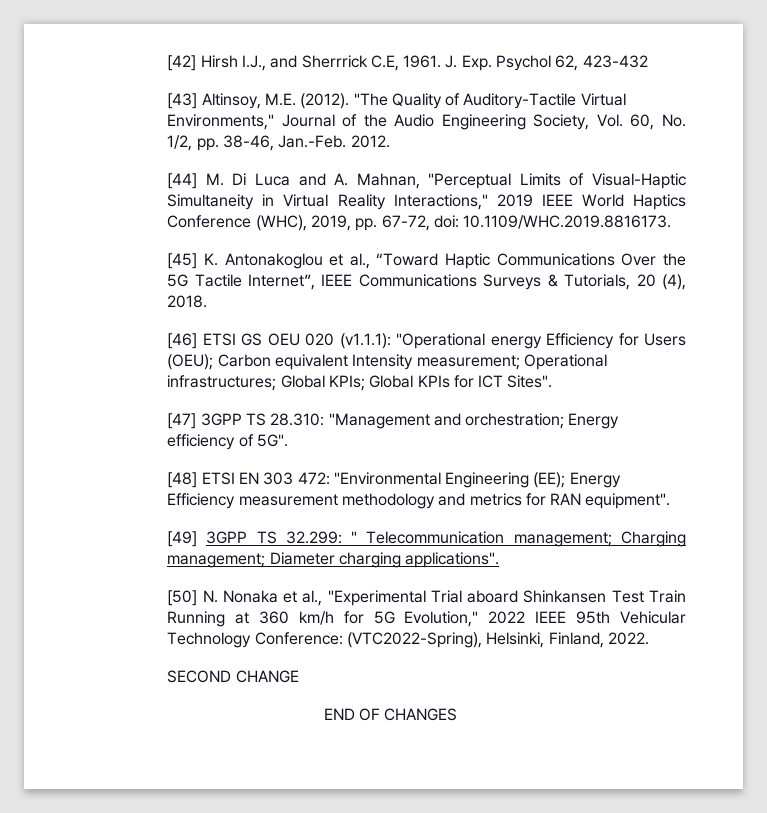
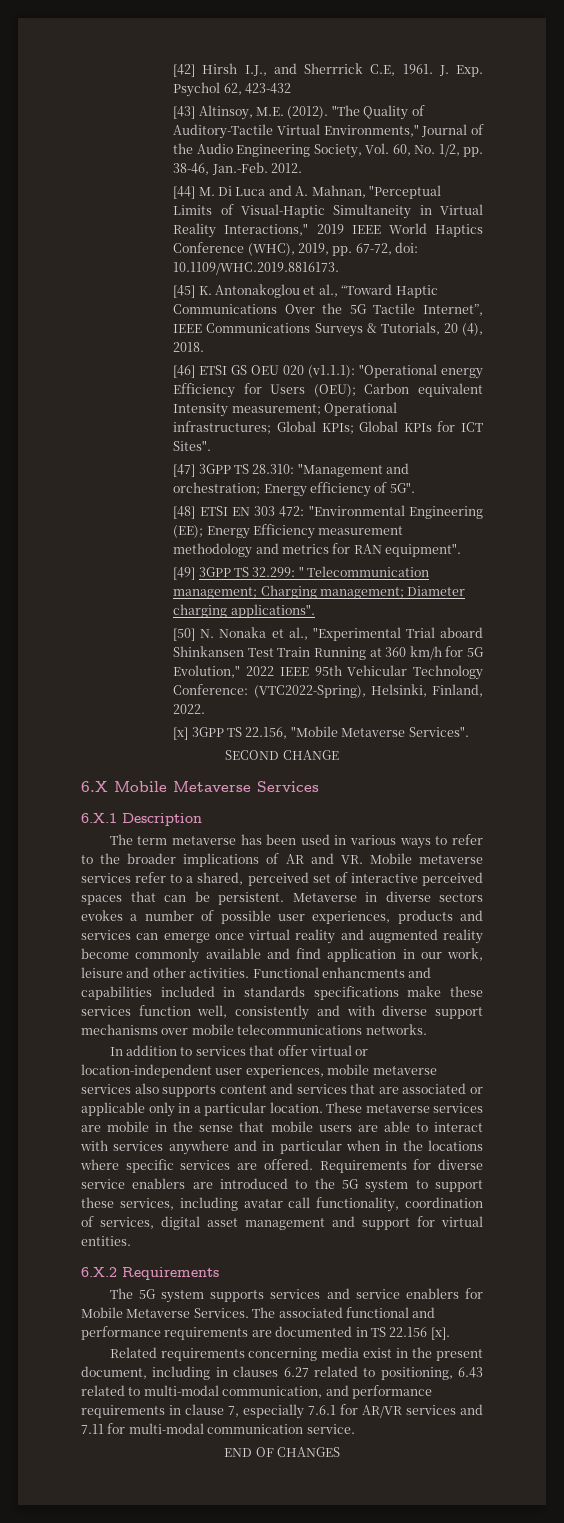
+ [x] 3GPP TS 22.156, "Mobile Metaverse Services".
  SECOND CHANGE
+ 6.X Mobile Metaverse Services
+ 6.X.1 Description
+ The term metaverse has been used in various ways to refer to the broader implications of AR and VR. Mobile metaverse services refer to a shared, perceived set of interactive perceived spaces that can be persistent. Metaverse in diverse sectors evokes a number of possible user experiences, products and services can emerge once virtual reality and augmented reality become commonly available and find application in our work, leisure and other activities. Functional enhancments and capabilities included in standards specifications make these services function well, consistently and with diverse support mechanisms over mobile telecommunications networks.
+ In addition to services that offer virtual or location-independent user experiences, mobile metaverse services also supports content and services that are associated or applicable only in a particular location. These metaverse services are mobile in the sense that mobile users are able to interact with services anywhere and in particular when in the locations where specific services are offered. Requirements for diverse service enablers are introduced to the 5G system to support these services, including avatar call functionality, coordination of services, digital asset management and support for virtual entities.
+ 6.X.2 Requirements
+ The 5G system supports services and service enablers for Mobile Metaverse Services. The associated functional and performance requirements are documented in TS 22.156 [x].
+ Related requirements concerning media exist in the present document, including in clauses 6.27 related to positioning, 6.43 related to multi-modal communication, and performance requirements in clause 7, especially 7.6.1 for AR/VR services and 7.11 for multi-modal communication service.

